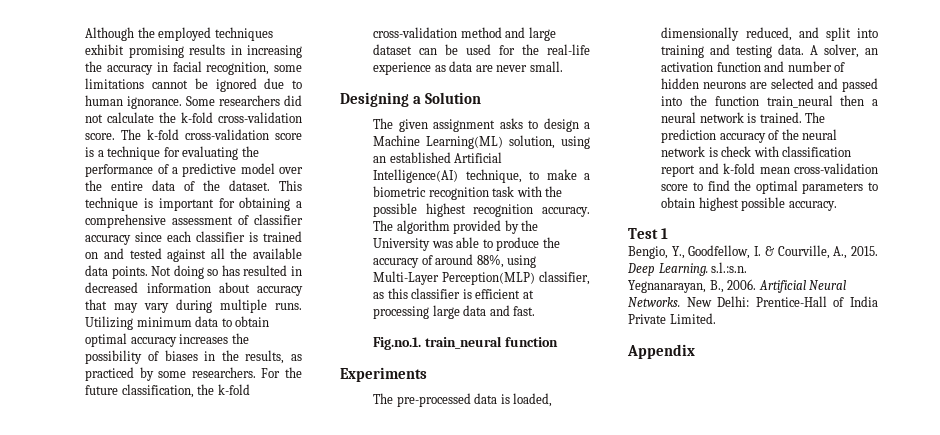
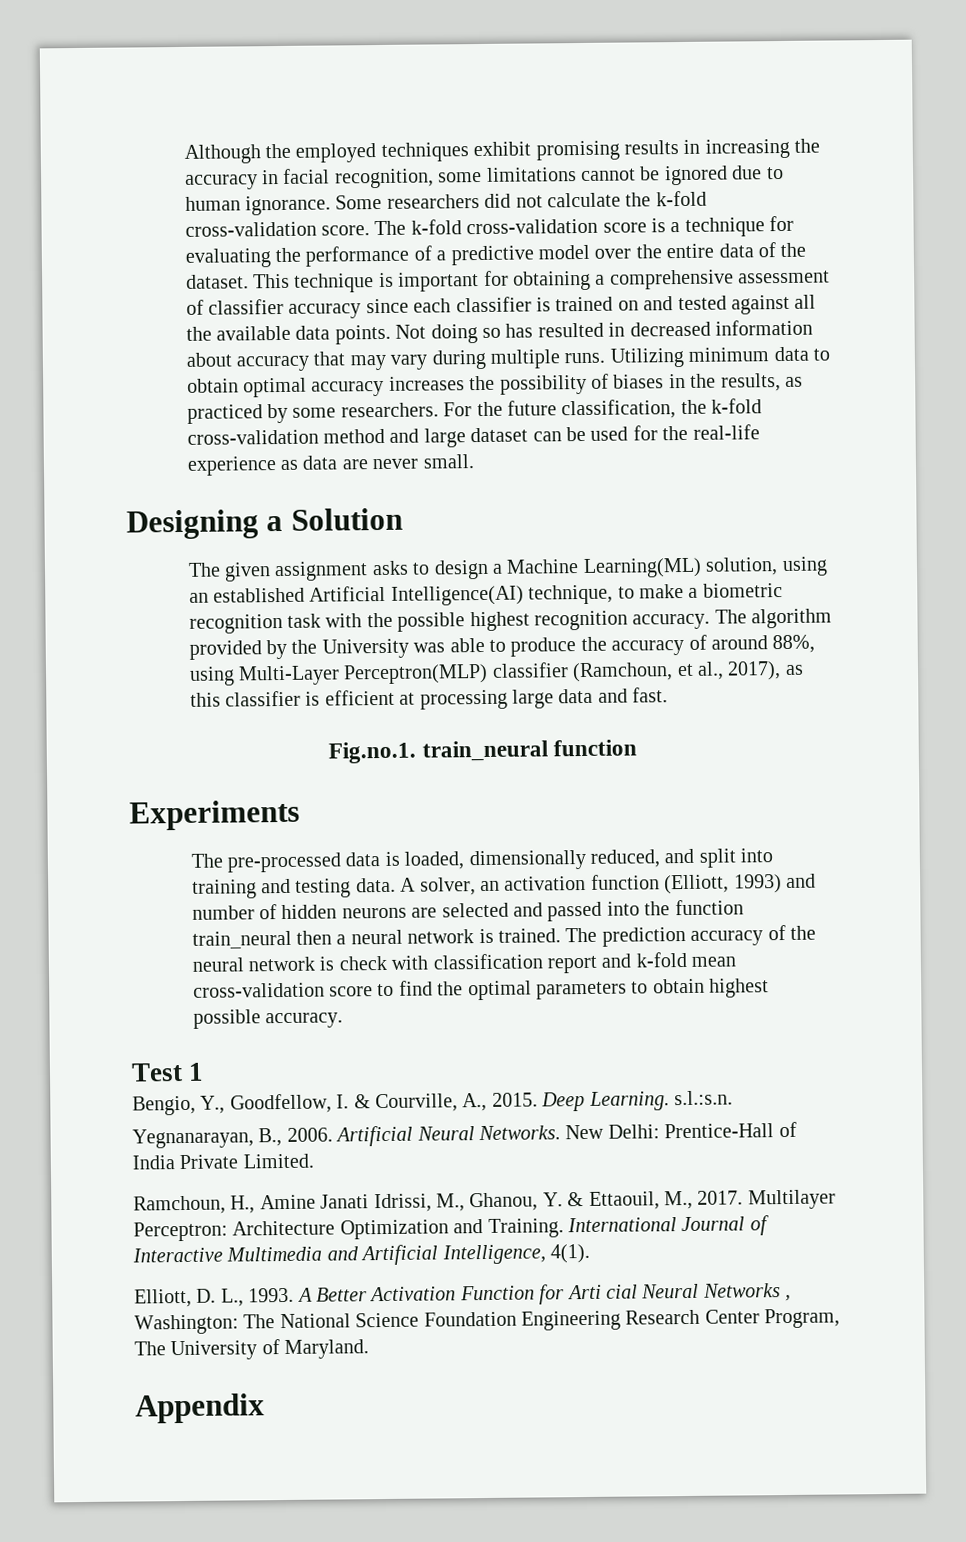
- The algorithm provided by the University was able to produce the accuracy of around 88%, using Multi-Layer Perception(MLP) classifier, as this classifier is efficient at processing large data and fast.
+ The algorithm provided by the University was able to produce the accuracy of around 88%, using Multi-Layer Perceptron(MLP) classifier (Ramchoun, et al., 2017), as this classifier is efficient at processing large data and fast.
- A solver, an activation function and number of hidden neurons are selected and passed into the function train_neural then a neural network is trained.
+ A solver, an activation function (Elliott, 1993) and number of hidden neurons are selected and passed into the function train_neural then a neural network is trained.
+ Ramchoun, H., Amine Janati Idrissi, M., Ghanou, Y. & Ettaouil, M., 2017. Multilayer Perceptron: Architecture Optimization and Training. International Journal of Interactive Multimedia and Artificial Intelligence, 4(1).
+ Elliott, D. L., 1993. A Better Activation Function for Arti cial Neural Networks , Washington: The National Science Foundation Engineering Research Center Program, The University of Maryland.

